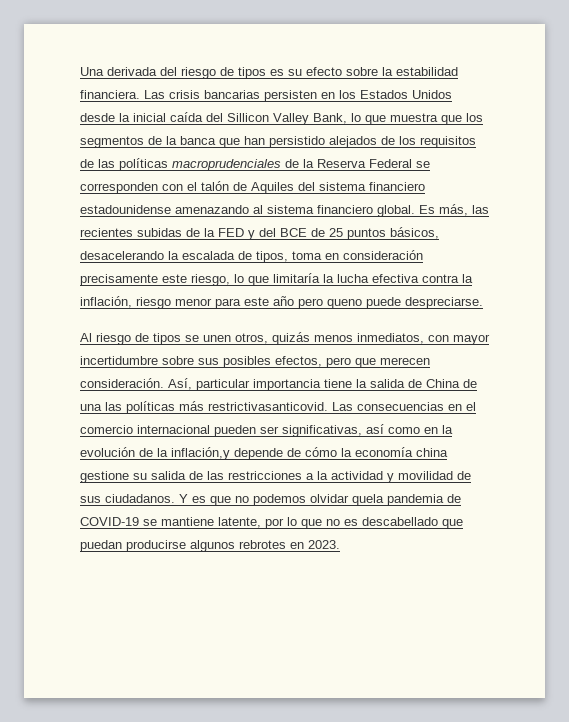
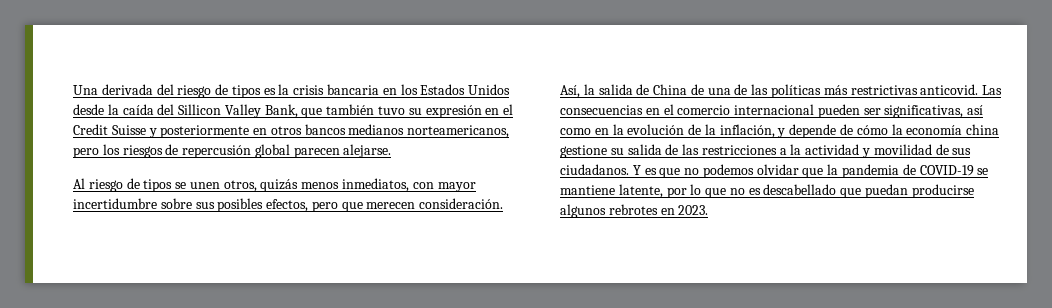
- Una derivada del riesgo de tipos es su efecto sobre la estabilidad financiera. Las crisis bancarias persisten en los Estados Unidos desde la inicial caída del Sillicon Valley Bank, lo que muestra que los segmentos de la banca que han persistido alejados de los requisitos de las políticas macroprudenciales de la Reserva Federal se corresponden con el talón de Aquiles del sistema financiero estadounidense amenazando al sistema financiero global. Es más, las recientes subidas de la FED y del BCE de 25 puntos básicos, desacelerando la escalada de tipos, toma en consideración precisamente este riesgo, lo que limitaría la lucha efectiva contra la inflación, riesgo menor para este año pero queno puede despreciarse.
+ Una derivada del riesgo de tipos es la crisis bancaria en los Estados Unidos desde la caída del Sillicon Valley Bank, que también tuvo su expresión en el Credit Suisse y posteriormente en otros bancos medianos norteamericanos, pero los riesgos de repercusión global parecen alejarse.
- Así, particular importancia tiene la salida de China de una las políticas más restrictivasanticovid.
+ Así, la salida de China de una de las políticas más restrictivas anticovid.
- Las consecuencias en el comercio internacional pueden ser significativas, así como en la evolución de la inflación,y depende de cómo la economía china gestione su salida de las restricciones a la actividad y movilidad de sus ciudadanos.
+ Las consecuencias en el comercio internacional pueden ser significativas, así como en la evolución de la inflación, y depende de cómo la economía china gestione su salida de las restricciones a la actividad y movilidad de sus ciudadanos.
- Y es que no podemos olvidar quela pandemia de COVID-19 se mantiene latente, por lo que no es descabellado que puedan producirse algunos rebrotes en 2023.
+ Y es que no podemos olvidar que la pandemia de COVID-19 se mantiene latente, por lo que no es descabellado que puedan producirse algunos rebrotes en 2023.

